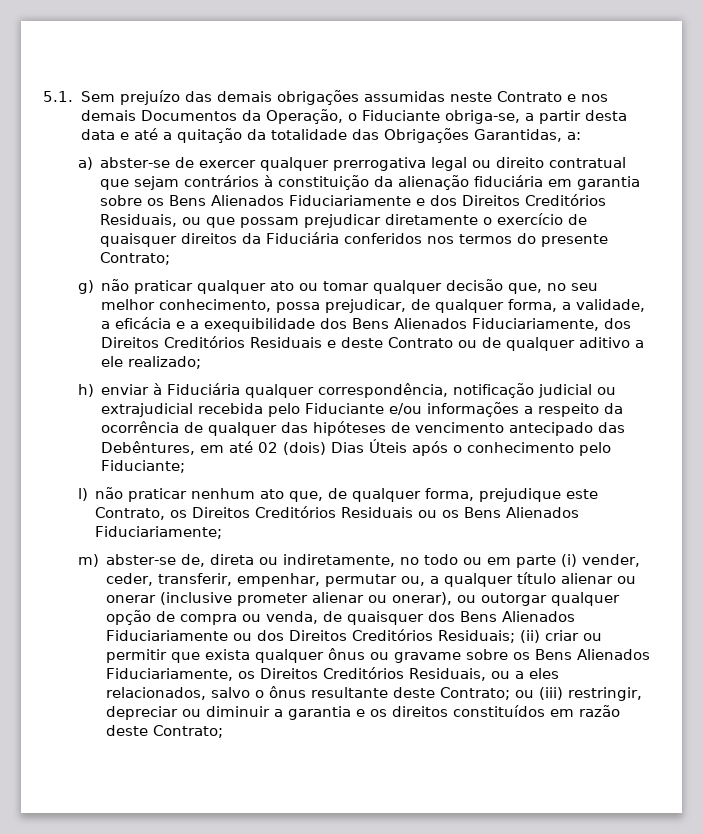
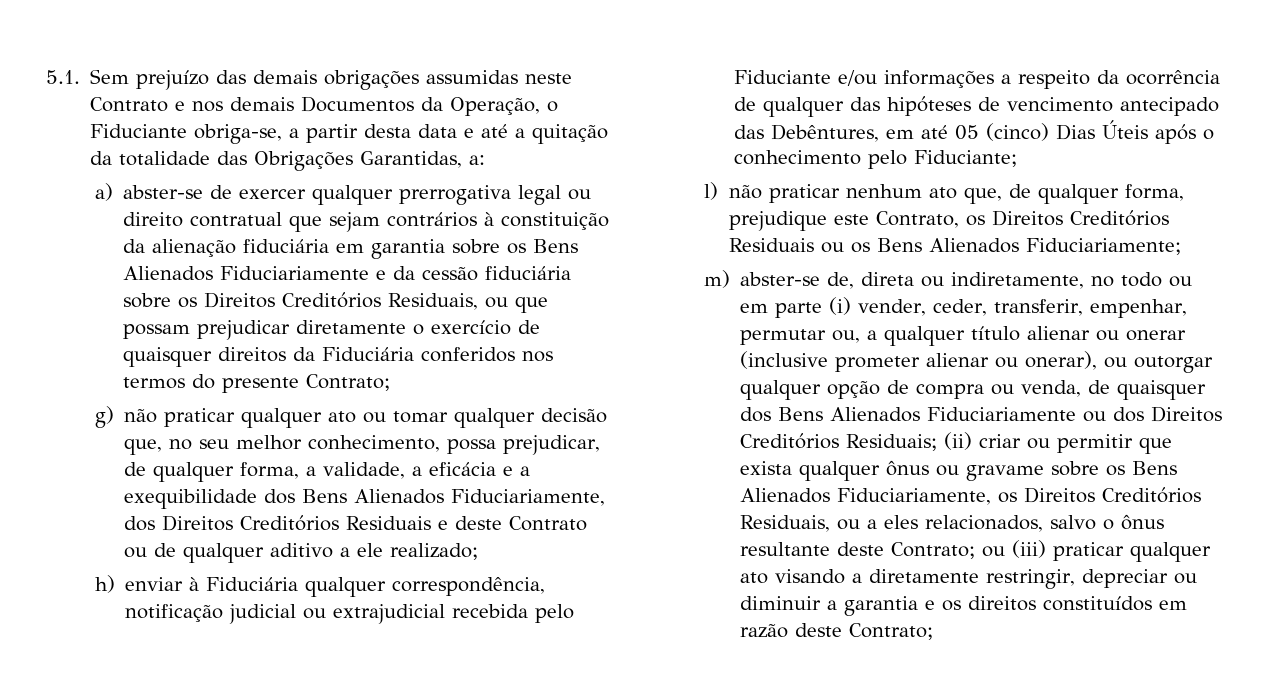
- a) abster-se de exercer qualquer prerrogativa legal ou direito contratual que sejam contrários à constituição da alienação fiduciária em garantia sobre os Bens Alienados Fiduciariamente e dos Direitos Creditórios Residuais, ou que possam prejudicar diretamente o exercício de quaisquer direitos da Fiduciária conferidos nos termos do presente Contrato;
+ a) abster-se de exercer qualquer prerrogativa legal ou direito contratual que sejam contrários à constituição da alienação fiduciária em garantia sobre os Bens Alienados Fiduciariamente e da cessão fiduciária sobre os Direitos Creditórios Residuais, ou que possam prejudicar diretamente o exercício de quaisquer direitos da Fiduciária conferidos nos termos do presente Contrato;
- h) enviar à Fiduciária qualquer correspondência, notificação judicial ou extrajudicial recebida pelo Fiduciante e/ou informações a respeito da ocorrência de qualquer das hipóteses de vencimento antecipado das Debêntures, em até 02 (dois) Dias Úteis após o conhecimento pelo Fiduciante;
+ h) enviar à Fiduciária qualquer correspondência, notificação judicial ou extrajudicial recebida pelo Fiduciante e/ou informações a respeito da ocorrência de qualquer das hipóteses de vencimento antecipado das Debêntures, em até 05 (cinco) Dias Úteis após o conhecimento pelo Fiduciante;
- ou (iii) restringir, depreciar ou diminuir a garantia e os direitos constituídos em razão deste Contrato;
+ ou (iii) praticar qualquer ato visando a diretamente restringir, depreciar ou diminuir a garantia e os direitos constituídos em razão deste Contrato;

